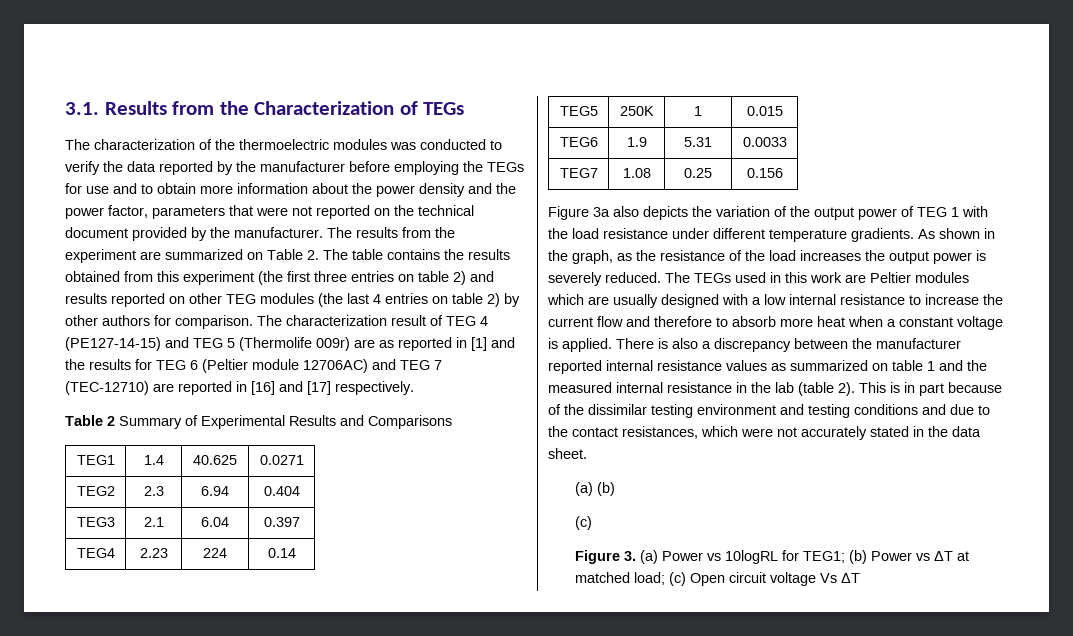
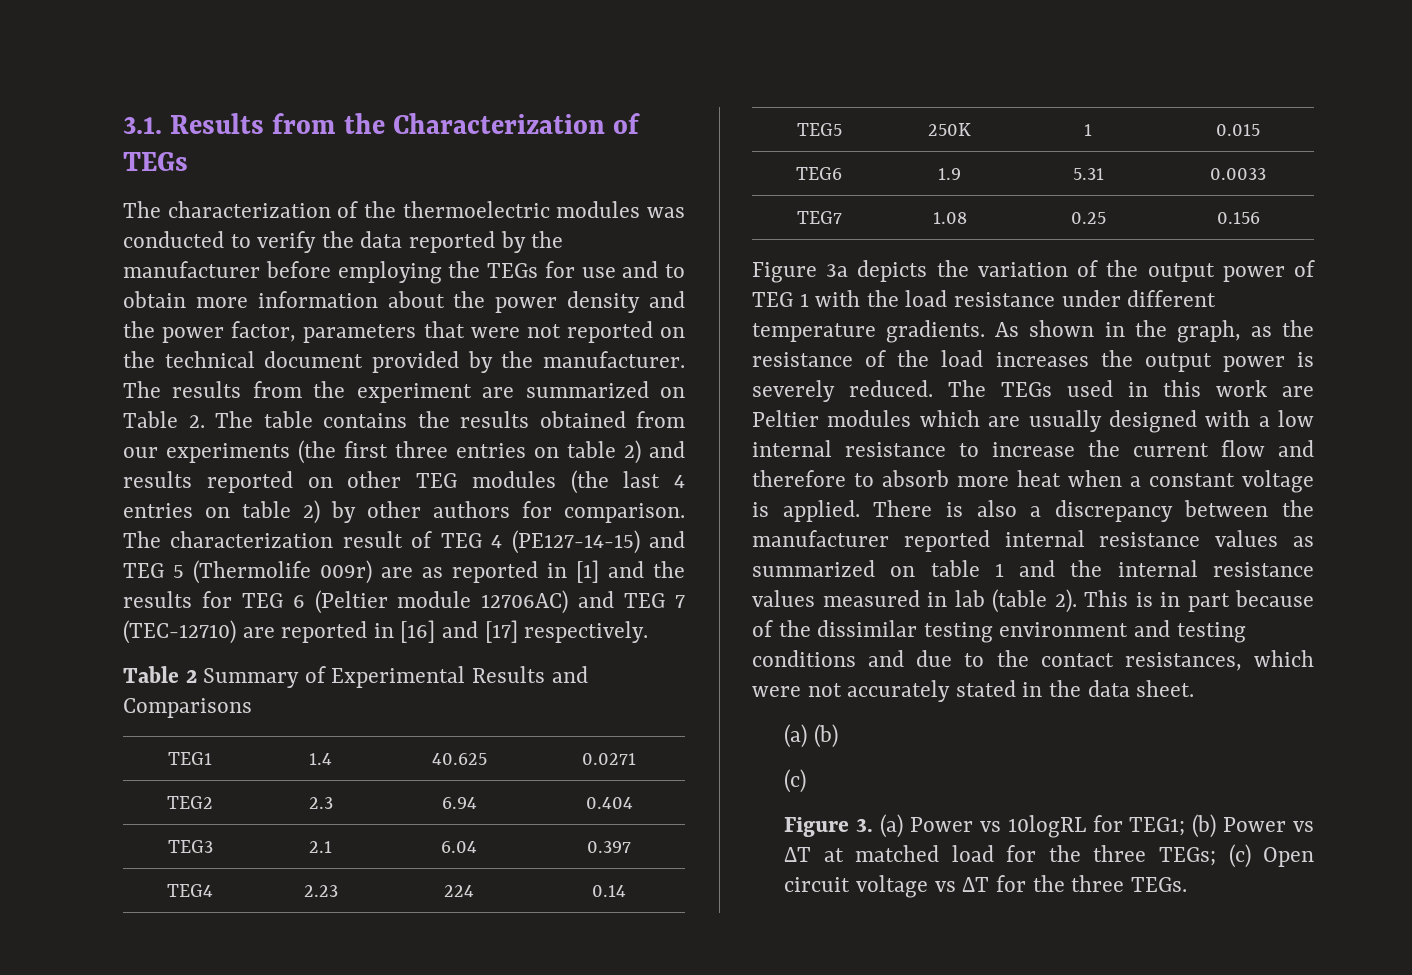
- The results from the experiment are summarized on Table 2. The table contains the results obtained from this experiment (the first three entries on table 2) and results reported on other TEG modules (the last 4 entries on table 2) by other authors for comparison.
+ The results from the experiment are summarized on Table 2. The table contains the results obtained from our experiments (the first three entries on table 2) and results reported on other TEG modules (the last 4 entries on table 2) by other authors for comparison.
- Figure 3a also depicts the variation of the output power of TEG 1 with the load resistance under different temperature gradients.
+ Figure 3a depicts the variation of the output power of TEG 1 with the load resistance under different temperature gradients.
- There is also a discrepancy between the manufacturer reported internal resistance values as summarized on table 1 and the measured internal resistance in the lab (table 2).
+ There is also a discrepancy between the manufacturer reported internal resistance values as summarized on table 1 and the internal resistance values measured in lab (table 2).
- Figure 3. (a) Power vs 10logRL for TEG1; (b) Power vs ΔT at matched load; (c) Open circuit voltage Vs ΔT
+ Figure 3. (a) Power vs 10logRL for TEG1; (b) Power vs ΔT at matched load for the three TEGs; (c) Open circuit voltage vs ΔT for the three TEGs.

